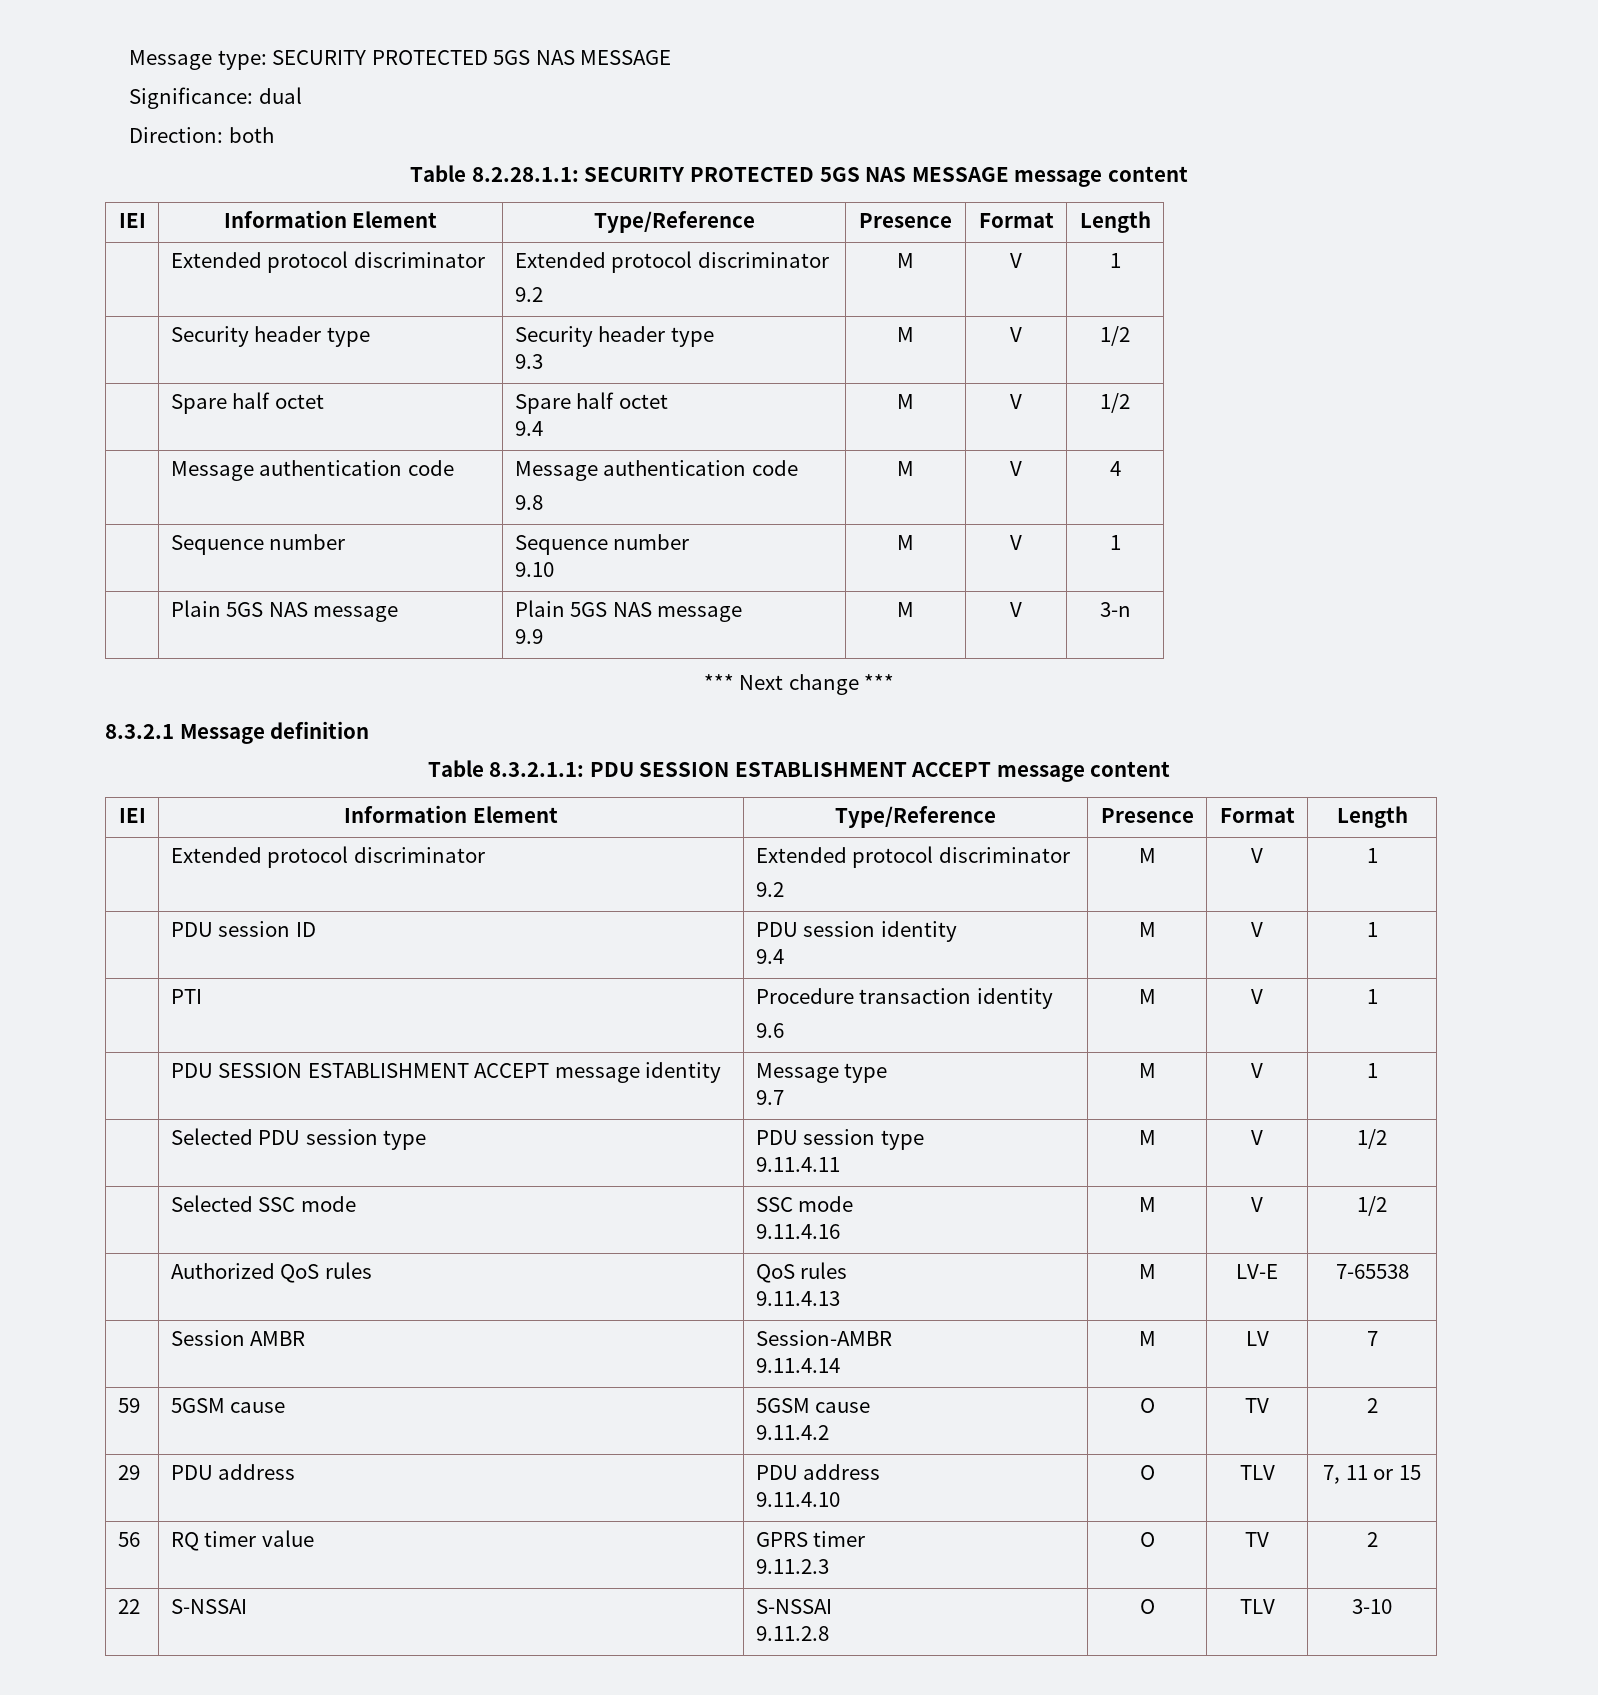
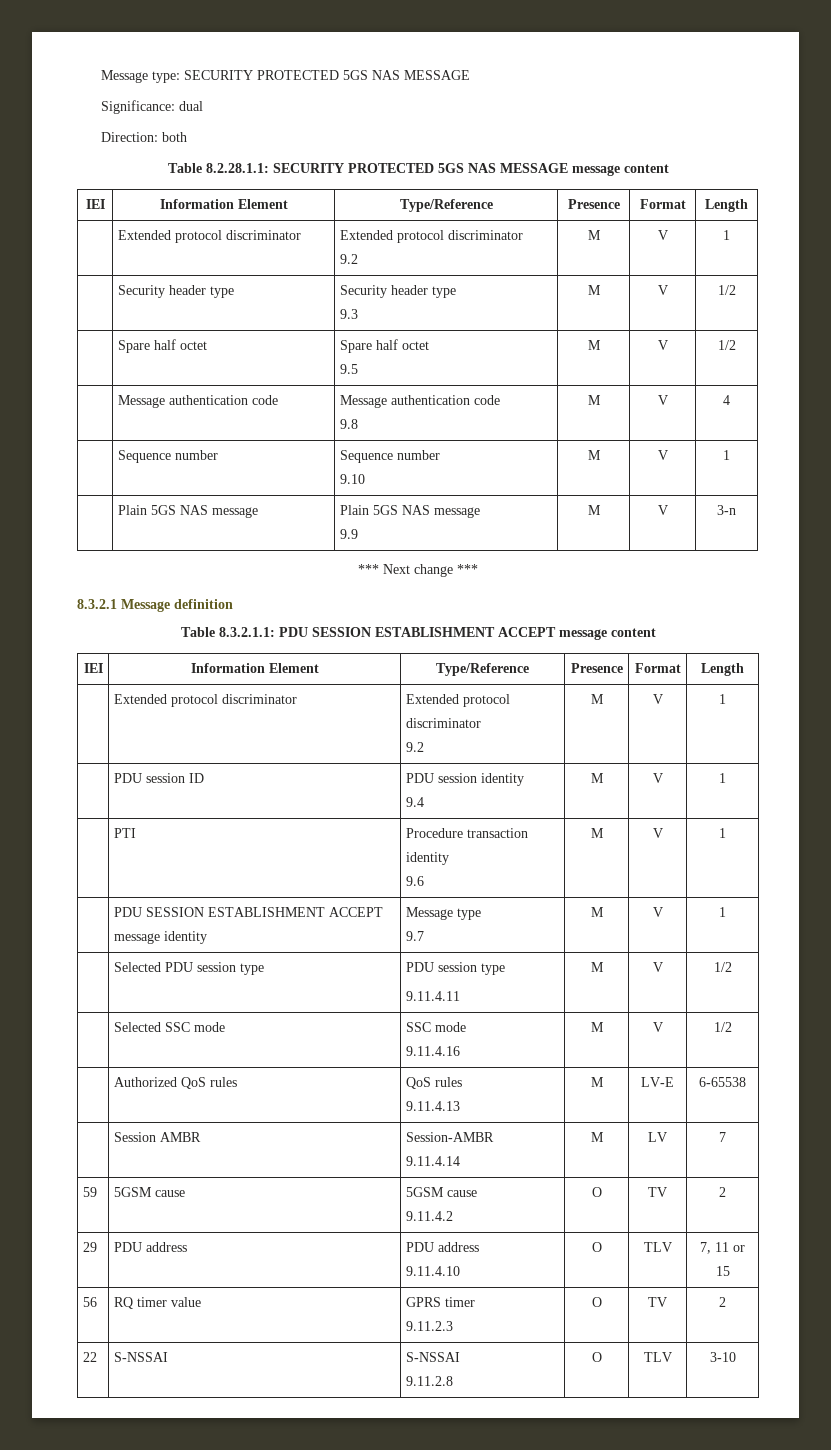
  | Spare half octet | Spare half octet
- 9.4 | M | V | 1/2
+ 9.5 | M | V | 1/2
  | Authorized QoS rules | QoS rules
- 9.11.4.13 | M | LV-E | 7-65538
+ 9.11.4.13 | M | LV-E | 6-65538

